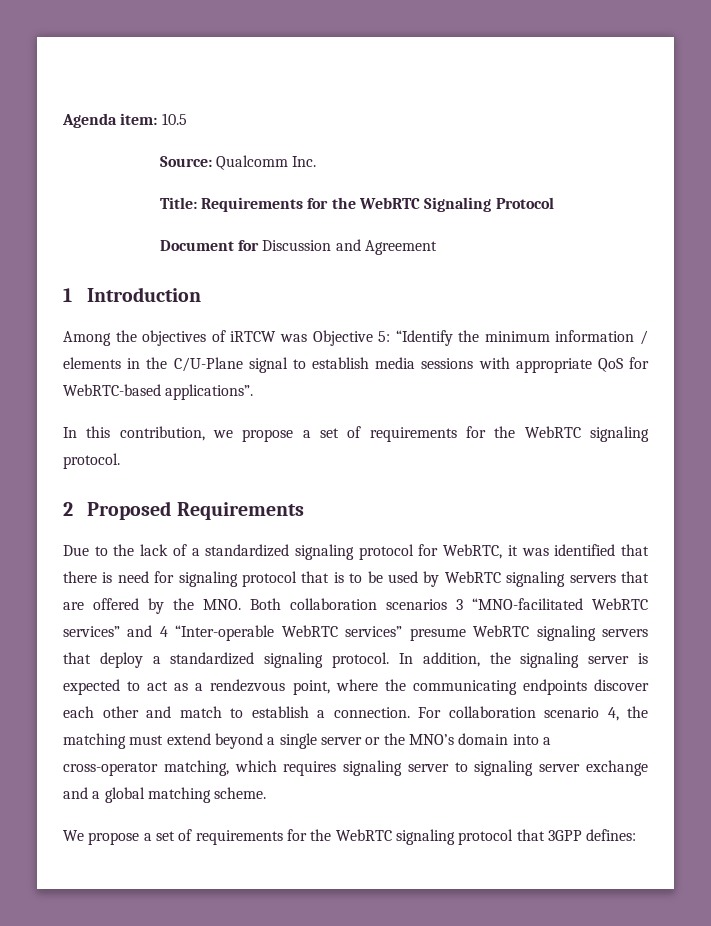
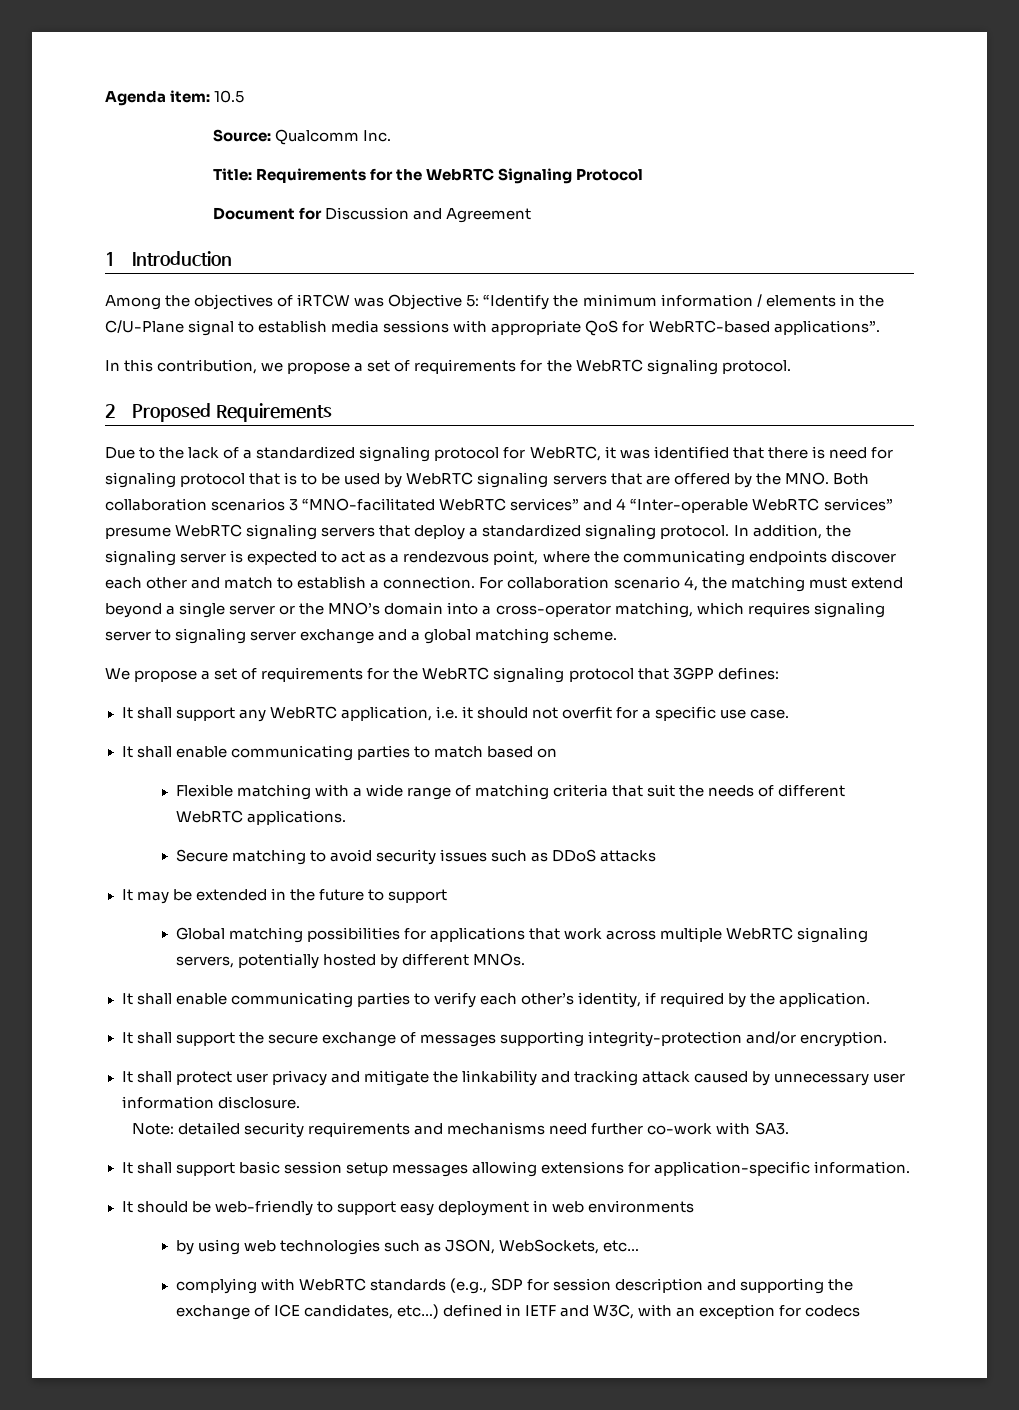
+ It shall support any WebRTC application, i.e. it should not overfit for a specific use case.
+ It shall enable communicating parties to match based on
+ Flexible matching with a wide range of matching criteria that suit the needs of different WebRTC applications.
+ Secure matching to avoid security issues such as DDoS attacks
+ It may be extended in the future to support
+ Global matching possibilities for applications that work across multiple WebRTC signaling servers, potentially hosted by different MNOs.
+ It shall enable communicating parties to verify each other’s identity, if required by the application.
+ It shall support the secure exchange of messages supporting integrity-protection and/or encryption.
+ It shall protect user privacy and mitigate the linkability and tracking attack caused by unnecessary user information disclosure.
+ Note: detailed security requirements and mechanisms need further co-work with SA3.
+ It shall support basic session setup messages allowing extensions for application-specific information.
+ It should be web-friendly to support easy deployment in web environments
+ by using web technologies such as JSON, WebSockets, etc…
+ complying with WebRTC standards (e.g., SDP for session description and supporting the exchange of ICE candidates, etc…) defined in IETF and W3C, with an exception for codecs

